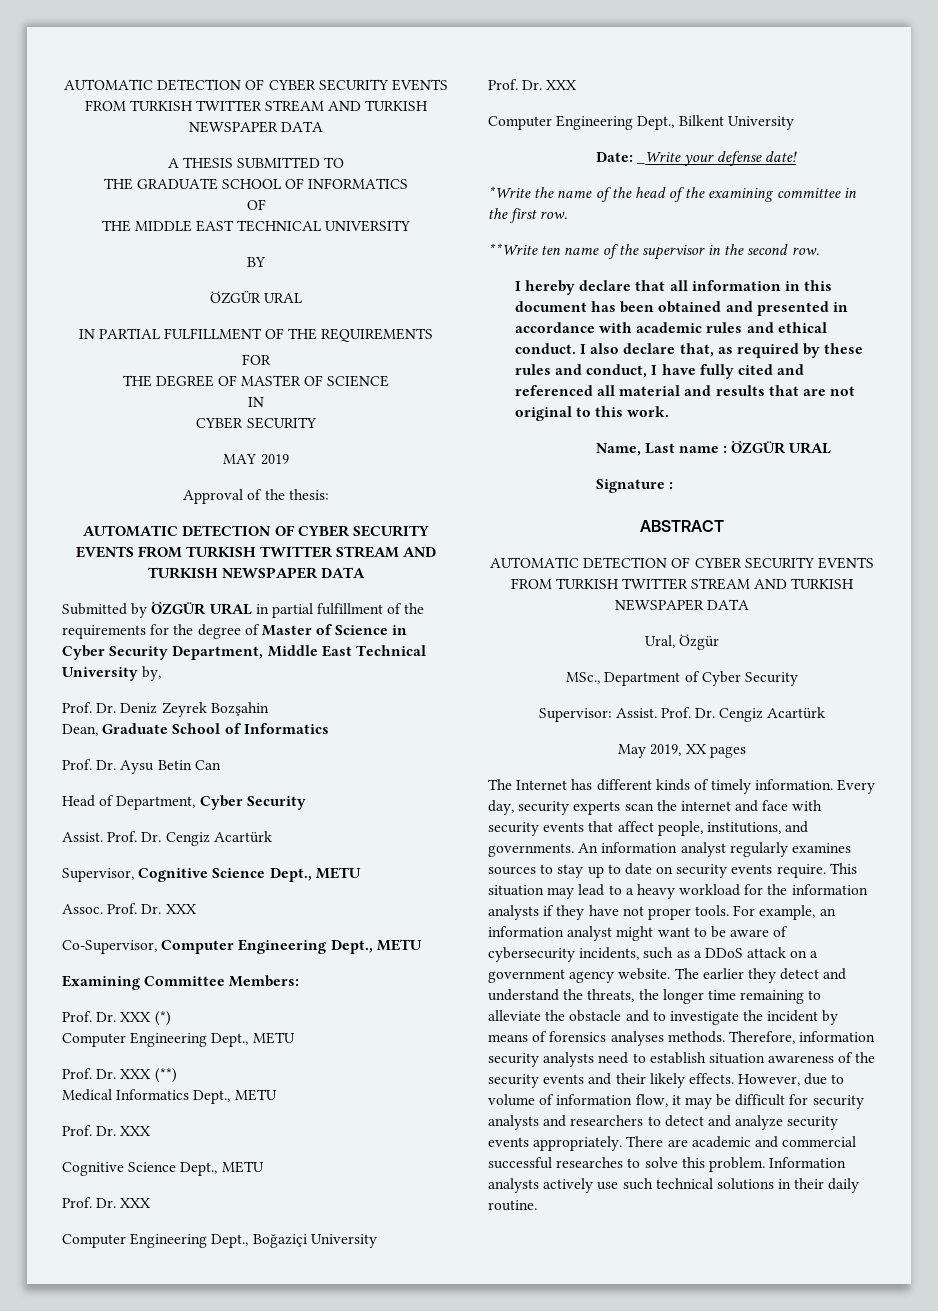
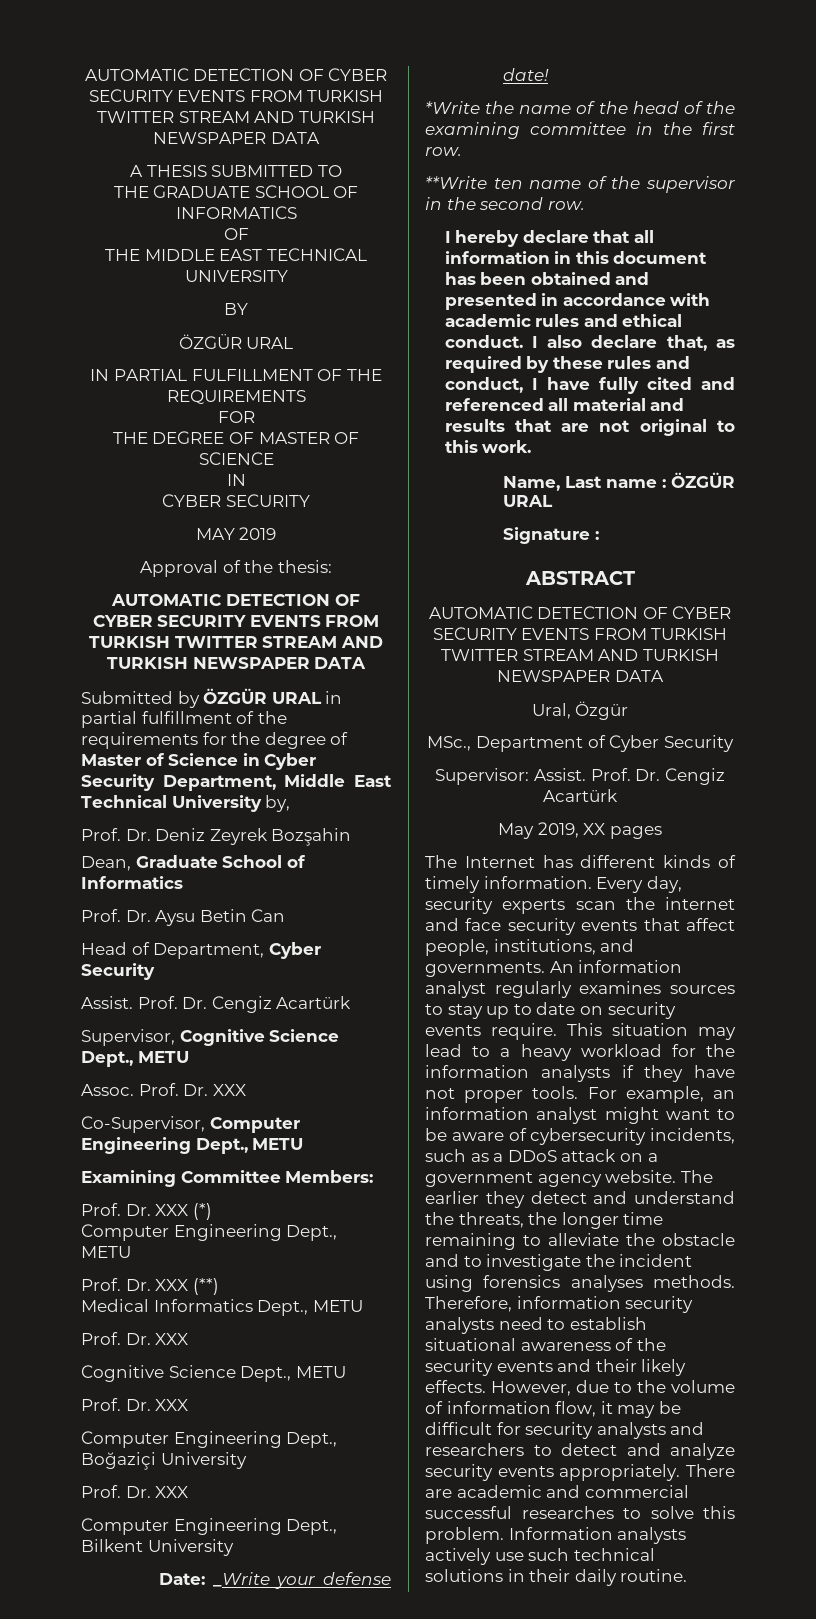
- Every day, security experts scan the internet and face with security events that affect people, institutions, and governments.
+ Every day, security experts scan the internet and face security events that affect people, institutions, and governments.
- The earlier they detect and understand the threats, the longer time remaining to alleviate the obstacle and to investigate the incident by means of forensics analyses methods.
+ The earlier they detect and understand the threats, the longer time remaining to alleviate the obstacle and to investigate the incident using forensics analyses methods.
- Therefore, information security analysts need to establish situation awareness of the security events and their likely effects.
+ Therefore, information security analysts need to establish situational awareness of the security events and their likely effects.
- However, due to volume of information flow, it may be difficult for security analysts and researchers to detect and analyze security events appropriately.
+ However, due to the volume of information flow, it may be difficult for security analysts and researchers to detect and analyze security events appropriately.

